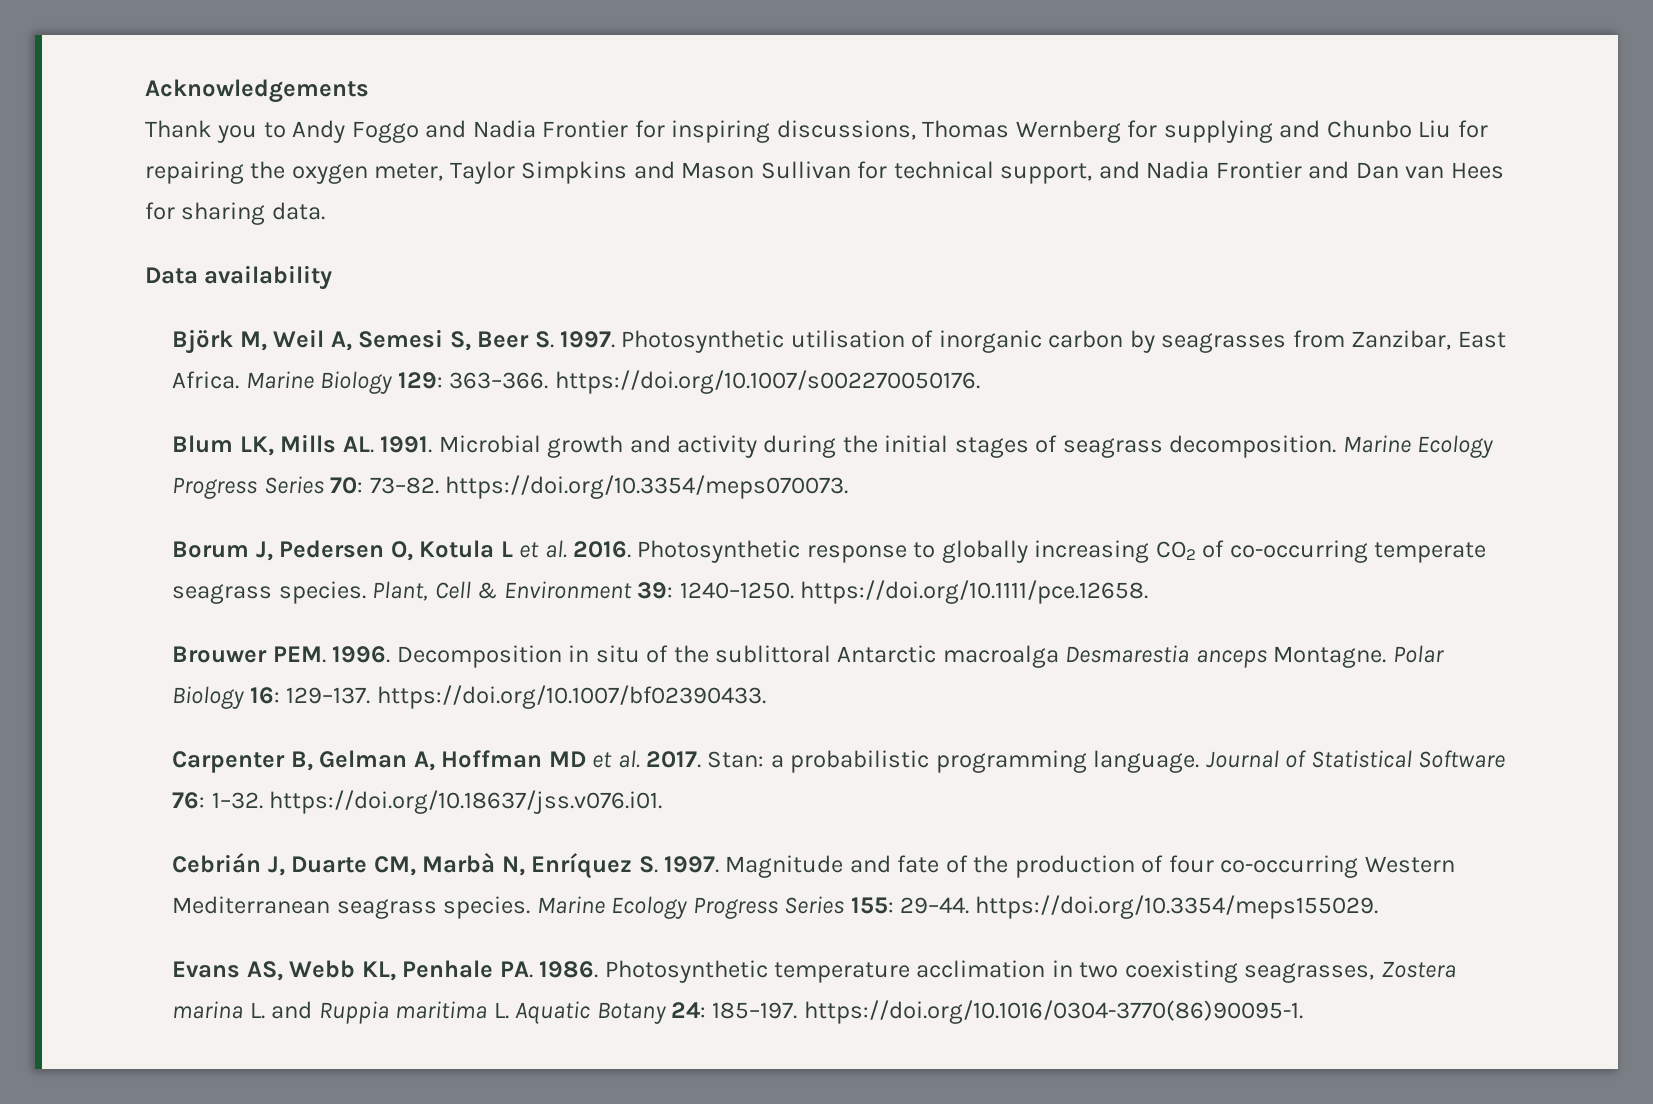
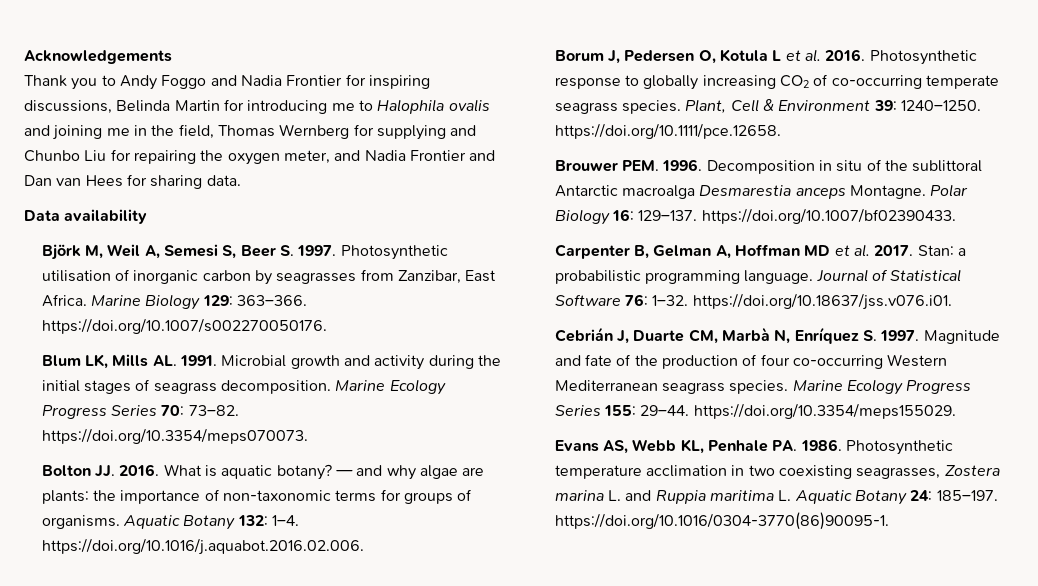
- Thank you to Andy Foggo and Nadia Frontier for inspiring discussions, Thomas Wernberg for supplying and Chunbo Liu for repairing the oxygen meter, Taylor Simpkins and Mason Sullivan for technical support, and Nadia Frontier and Dan van Hees for sharing data.
+ Thank you to Andy Foggo and Nadia Frontier for inspiring discussions, Belinda Martin for introducing me to Halophila ovalis and joining me in the field, Thomas Wernberg for supplying and Chunbo Liu for repairing the oxygen meter, and Nadia Frontier and Dan van Hees for sharing data.
+ Bolton JJ. 2016. What is aquatic botany? — and why algae are plants: the importance of non-taxonomic terms for groups of organisms. Aquatic Botany 132: 1–4. https://doi.org/10.1016/j.aquabot.2016.02.006.

